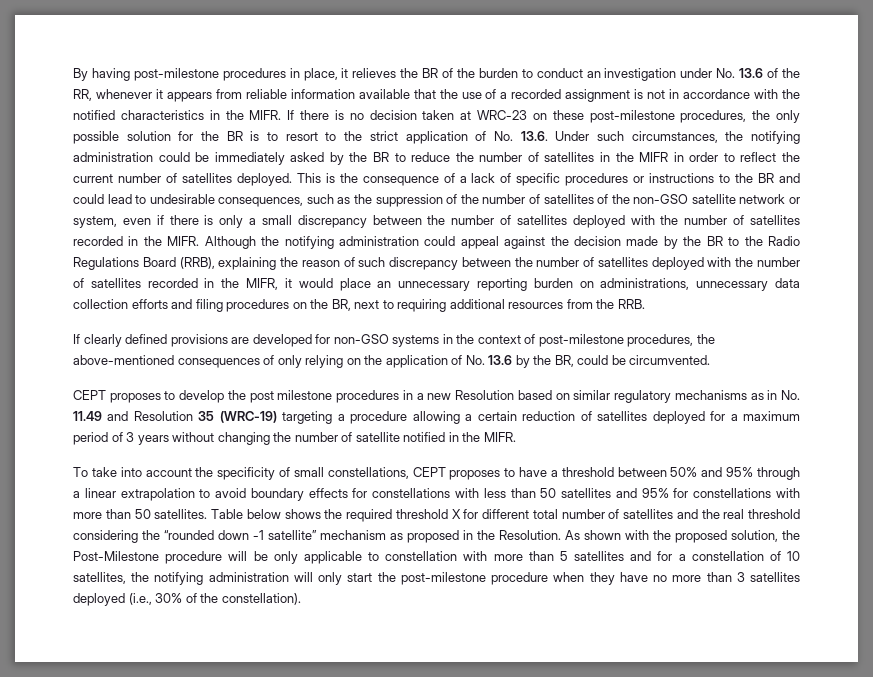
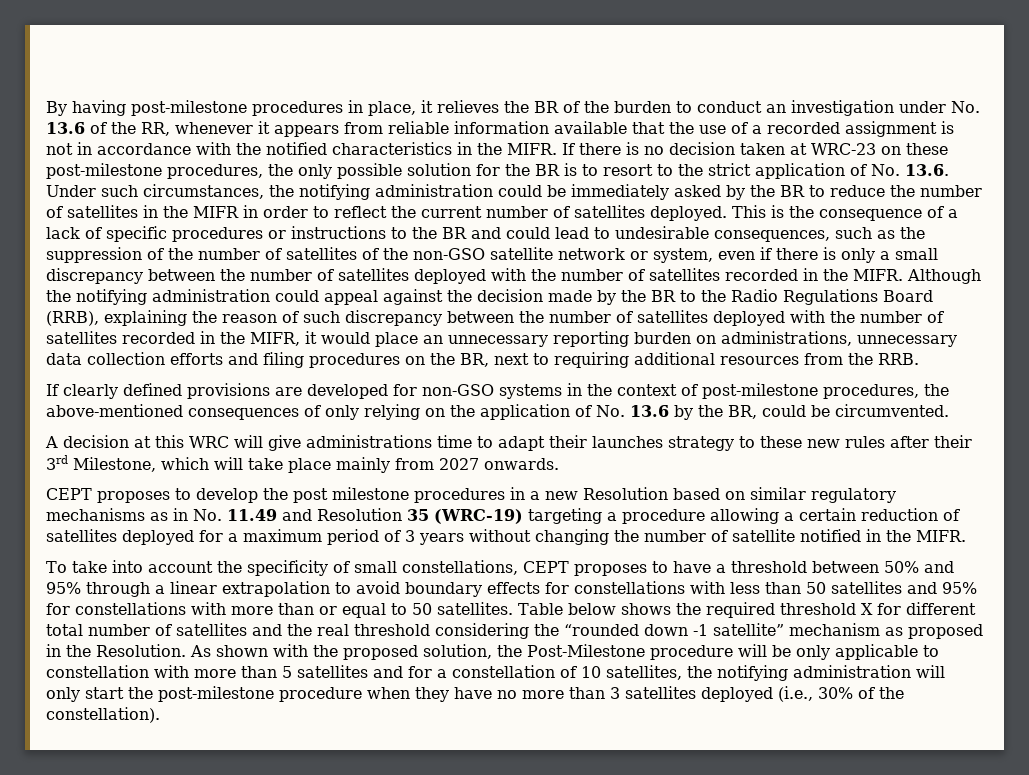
+ A decision at this WRC will give administrations time to adapt their launches strategy to these new rules after their 3rd Milestone, which will take place mainly from 2027 onwards.
- To take into account the specificity of small constellations, CEPT proposes to have a threshold between 50% and 95% through a linear extrapolation to avoid boundary effects for constellations with less than 50 satellites and 95% for constellations with more than 50 satellites.
+ To take into account the specificity of small constellations, CEPT proposes to have a threshold between 50% and 95% through a linear extrapolation to avoid boundary effects for constellations with less than 50 satellites and 95% for constellations with more than or equal to 50 satellites.

